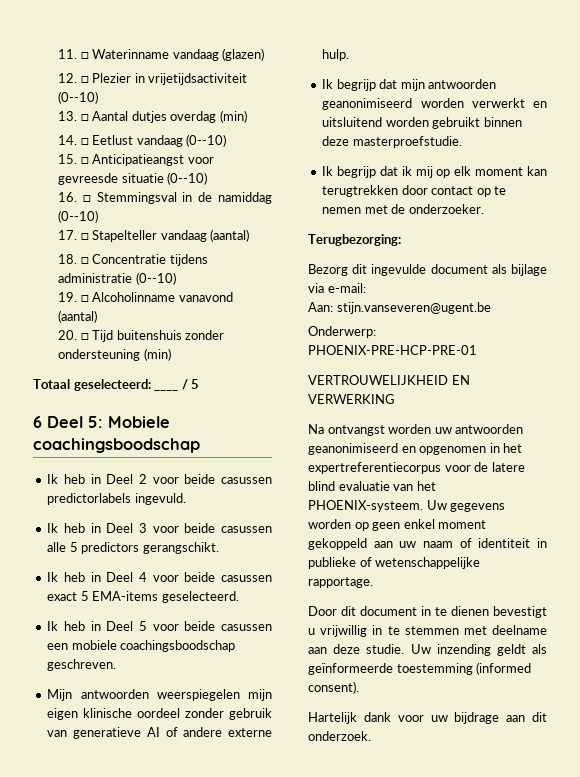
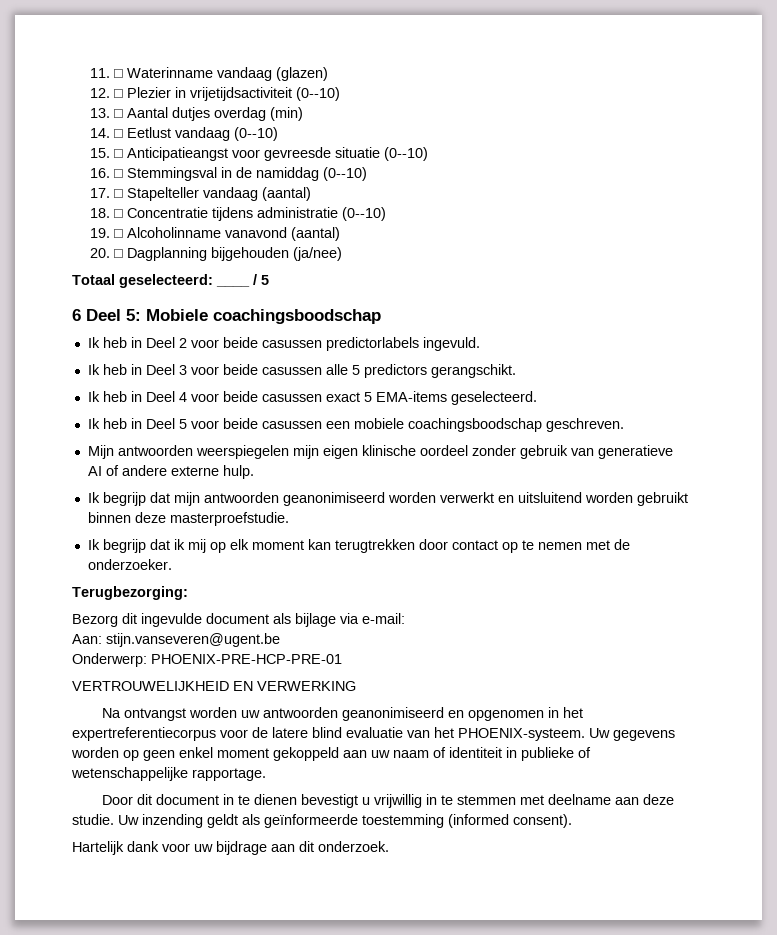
- 20. □ Tijd buitenshuis zonder ondersteuning (min)
+ 20. □ Dagplanning bijgehouden (ja/nee)

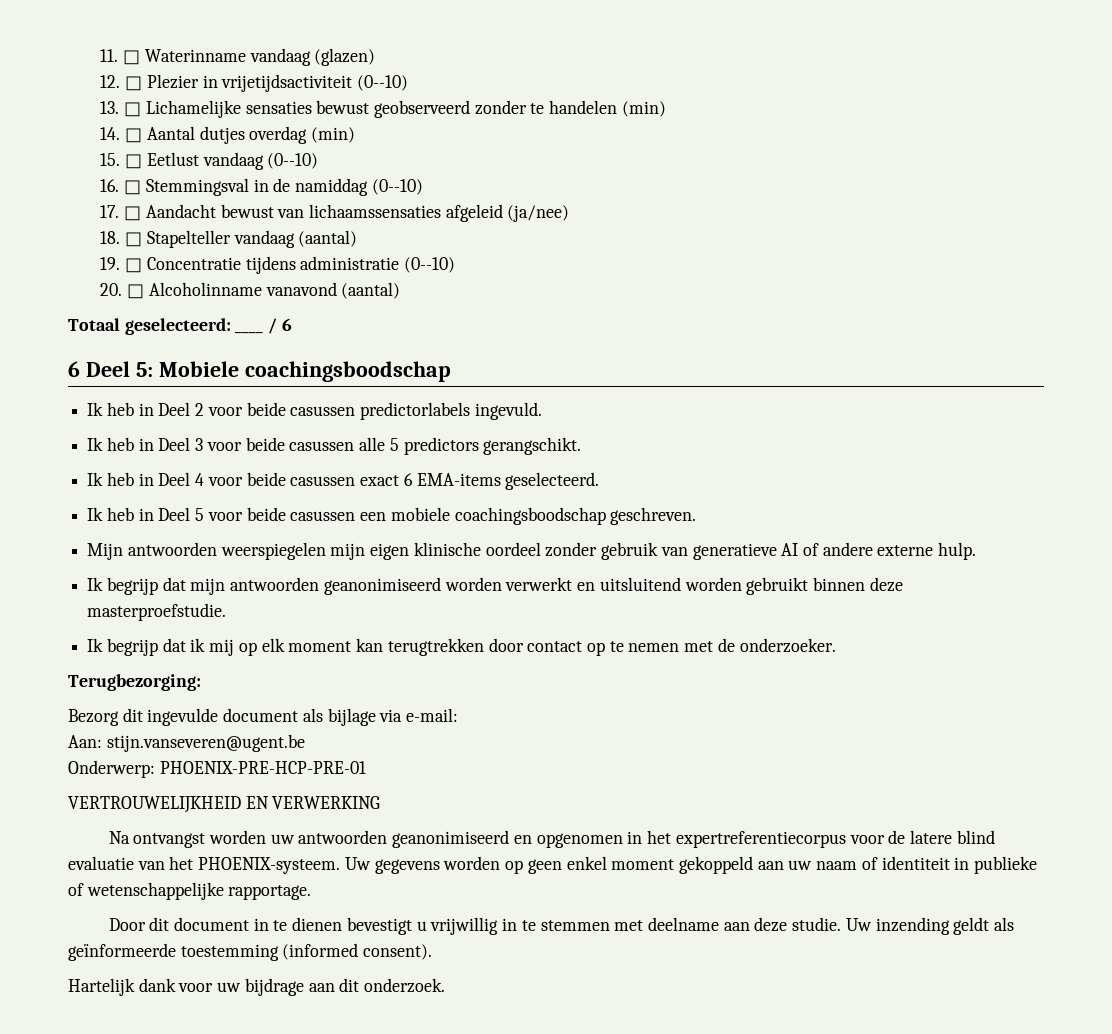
- 13. □ Aantal dutjes overdag (min)
+ 13. □ Lichamelijke sensaties bewust geobserveerd zonder te handelen (min)
+ 14. □ Aantal dutjes overdag (min)
- 14. □ Eetlust vandaag (0--10)
+ 15. □ Eetlust vandaag (0--10)
- 15. □ Anticipatieangst voor gevreesde situatie (0--10)
- 17. □ Stapelteller vandaag (aantal)
+ 17. □ Aandacht bewust van lichaamssensaties afgeleid (ja/nee)
+ 18. □ Stapelteller vandaag (aantal)
- 18. □ Concentratie tijdens administratie (0--10)
+ 19. □ Concentratie tijdens administratie (0--10)
- 19. □ Alcoholinname vanavond (aantal)
+ 20. □ Alcoholinname vanavond (aantal)
- 20. □ Dagplanning bijgehouden (ja/nee)
- Totaal geselecteerd: ____ / 5
+ Totaal geselecteerd: ____ / 6
- Ik heb in Deel 4 voor beide casussen exact 5 EMA-items geselecteerd.
+ Ik heb in Deel 4 voor beide casussen exact 6 EMA-items geselecteerd.

